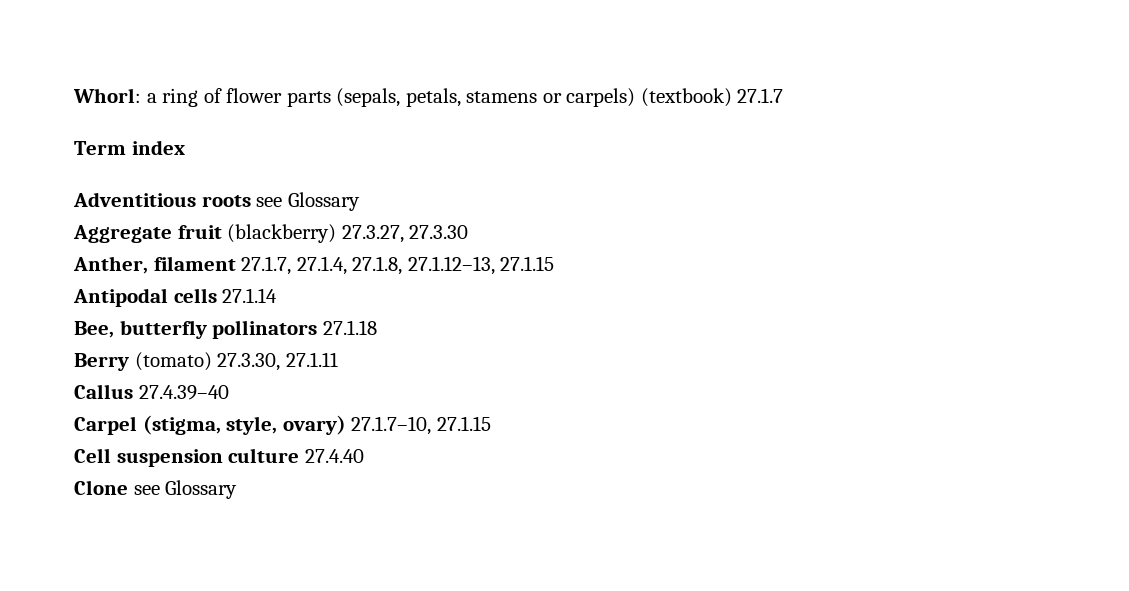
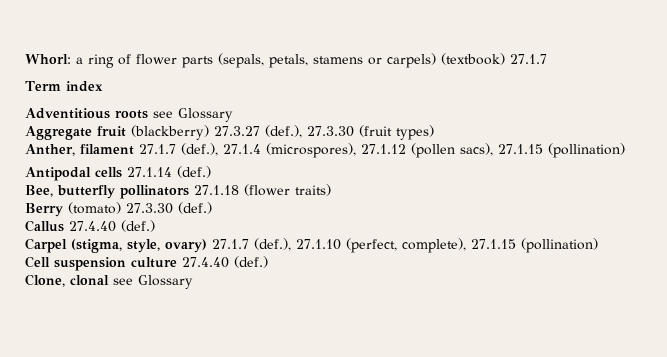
- Aggregate fruit (blackberry) 27.3.27, 27.3.30
+ Aggregate fruit (blackberry) 27.3.27 (def.), 27.3.30 (fruit types)
- Anther, filament 27.1.7, 27.1.4, 27.1.8, 27.1.12–13, 27.1.15
+ Anther, filament 27.1.7 (def.), 27.1.4 (microspores), 27.1.12 (pollen sacs), 27.1.15 (pollination)
- Antipodal cells 27.1.14
+ Antipodal cells 27.1.14 (def.)
- Bee, butterfly pollinators 27.1.18
+ Bee, butterfly pollinators 27.1.18 (flower traits)
- Berry (tomato) 27.3.30, 27.1.11
+ Berry (tomato) 27.3.30 (def.)
- Callus 27.4.39–40
+ Callus 27.4.40 (def.)
- Carpel (stigma, style, ovary) 27.1.7–10, 27.1.15
+ Carpel (stigma, style, ovary) 27.1.7 (def.), 27.1.10 (perfect, complete), 27.1.15 (pollination)
- Cell suspension culture 27.4.40
- Clone see Glossary
+ Cell suspension culture 27.4.40 (def.)
+ Clone, clonal see Glossary

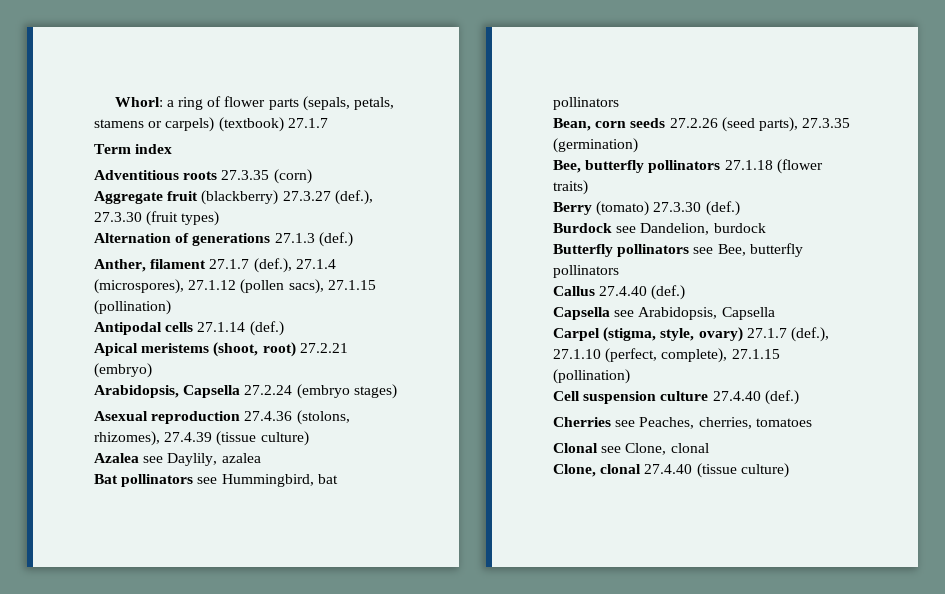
- Adventitious roots see Glossary
+ Adventitious roots 27.3.35 (corn)
+ Alternation of generations 27.1.3 (def.)
+ Apical meristems (shoot, root) 27.2.21 (embryo)
+ Arabidopsis, Capsella 27.2.24 (embryo stages)
+ Asexual reproduction 27.4.36 (stolons, rhizomes), 27.4.39 (tissue culture)
+ Azalea see Daylily, azalea
+ Bat pollinators see Hummingbird, bat pollinators
+ Bean, corn seeds 27.2.26 (seed parts), 27.3.35 (germination)
+ Burdock see Dandelion, burdock
+ Butterfly pollinators see Bee, butterfly pollinators
+ Capsella see Arabidopsis, Capsella
- Clone, clonal see Glossary
+ Cherries see Peaches, cherries, tomatoes
+ Clonal see Clone, clonal
+ Clone, clonal 27.4.40 (tissue culture)

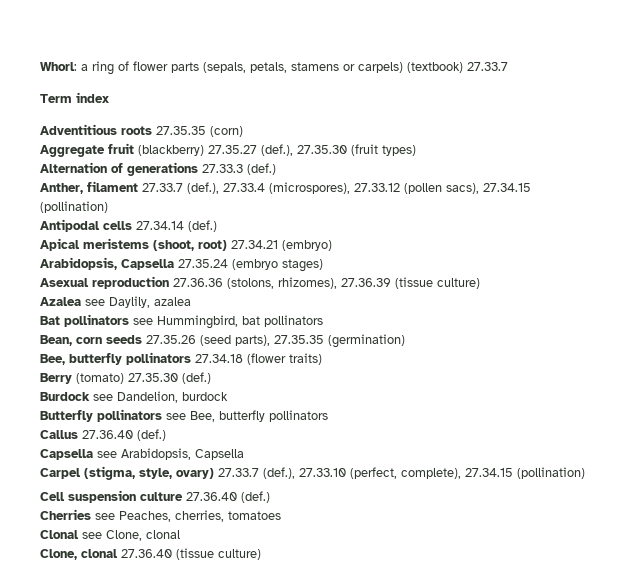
- Whorl: a ring of flower parts (sepals, petals, stamens or carpels) (textbook) 27.1.7
+ Whorl: a ring of flower parts (sepals, petals, stamens or carpels) (textbook) 27.33.7
- Adventitious roots 27.3.35 (corn)
+ Adventitious roots 27.35.35 (corn)
- Aggregate fruit (blackberry) 27.3.27 (def.), 27.3.30 (fruit types)
+ Aggregate fruit (blackberry) 27.35.27 (def.), 27.35.30 (fruit types)
- Alternation of generations 27.1.3 (def.)
+ Alternation of generations 27.33.3 (def.)
- Anther, filament 27.1.7 (def.), 27.1.4 (microspores), 27.1.12 (pollen sacs), 27.1.15 (pollination)
+ Anther, filament 27.33.7 (def.), 27.33.4 (microspores), 27.33.12 (pollen sacs), 27.34.15 (pollination)
- Antipodal cells 27.1.14 (def.)
+ Antipodal cells 27.34.14 (def.)
- Apical meristems (shoot, root) 27.2.21 (embryo)
+ Apical meristems (shoot, root) 27.34.21 (embryo)
- Arabidopsis, Capsella 27.2.24 (embryo stages)
+ Arabidopsis, Capsella 27.35.24 (embryo stages)
- Asexual reproduction 27.4.36 (stolons, rhizomes), 27.4.39 (tissue culture)
+ Asexual reproduction 27.36.36 (stolons, rhizomes), 27.36.39 (tissue culture)
- Bean, corn seeds 27.2.26 (seed parts), 27.3.35 (germination)
+ Bean, corn seeds 27.35.26 (seed parts), 27.35.35 (germination)
- Bee, butterfly pollinators 27.1.18 (flower traits)
+ Bee, butterfly pollinators 27.34.18 (flower traits)
- Berry (tomato) 27.3.30 (def.)
+ Berry (tomato) 27.35.30 (def.)
- Callus 27.4.40 (def.)
+ Callus 27.36.40 (def.)
- Carpel (stigma, style, ovary) 27.1.7 (def.), 27.1.10 (perfect, complete), 27.1.15 (pollination)
+ Carpel (stigma, style, ovary) 27.33.7 (def.), 27.33.10 (perfect, complete), 27.34.15 (pollination)
- Cell suspension culture 27.4.40 (def.)
+ Cell suspension culture 27.36.40 (def.)
- Clone, clonal 27.4.40 (tissue culture)
+ Clone, clonal 27.36.40 (tissue culture)

